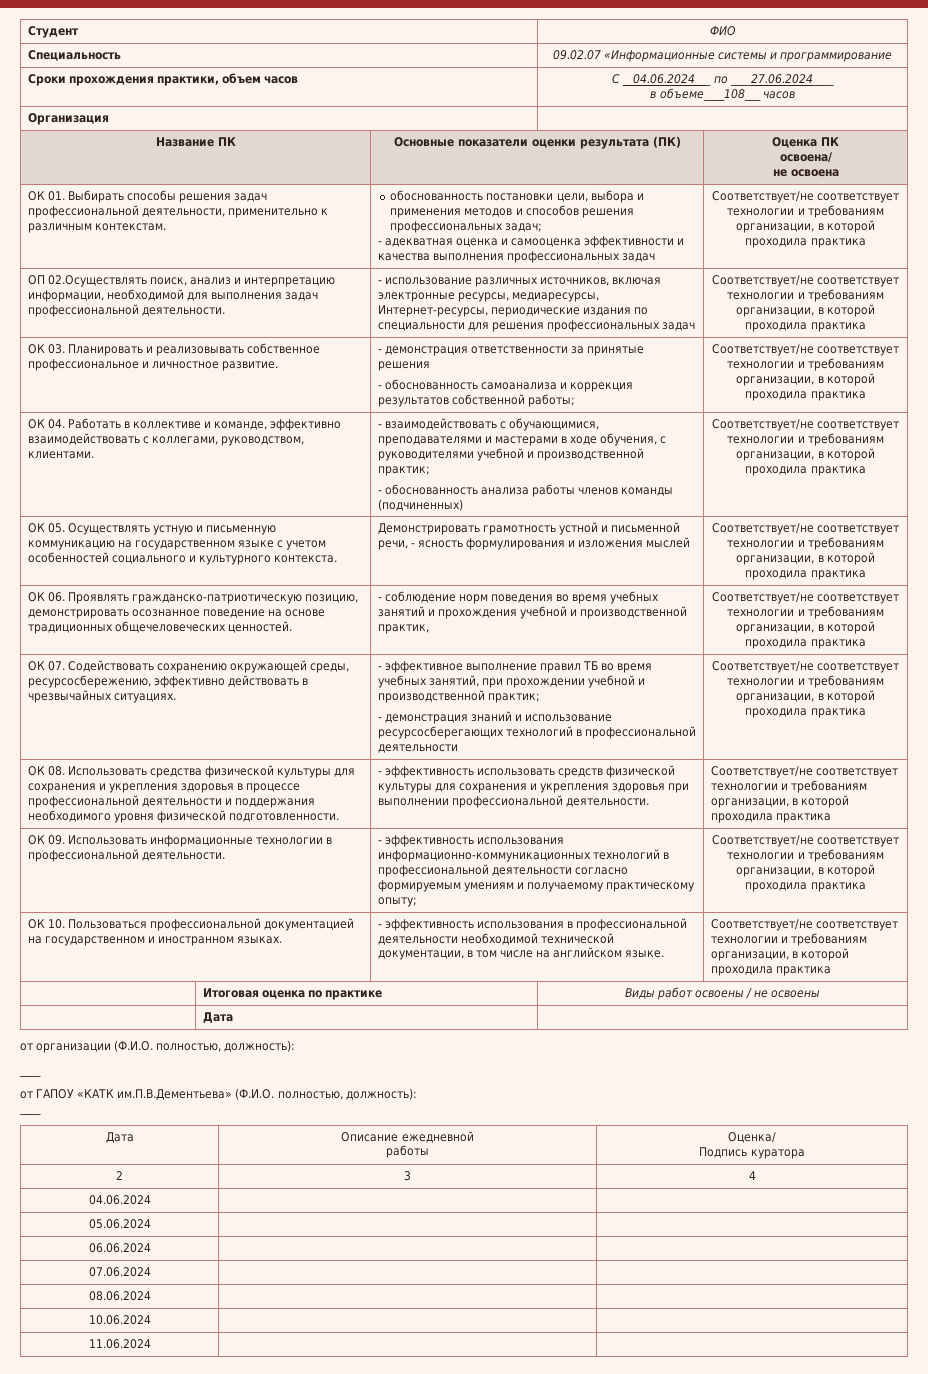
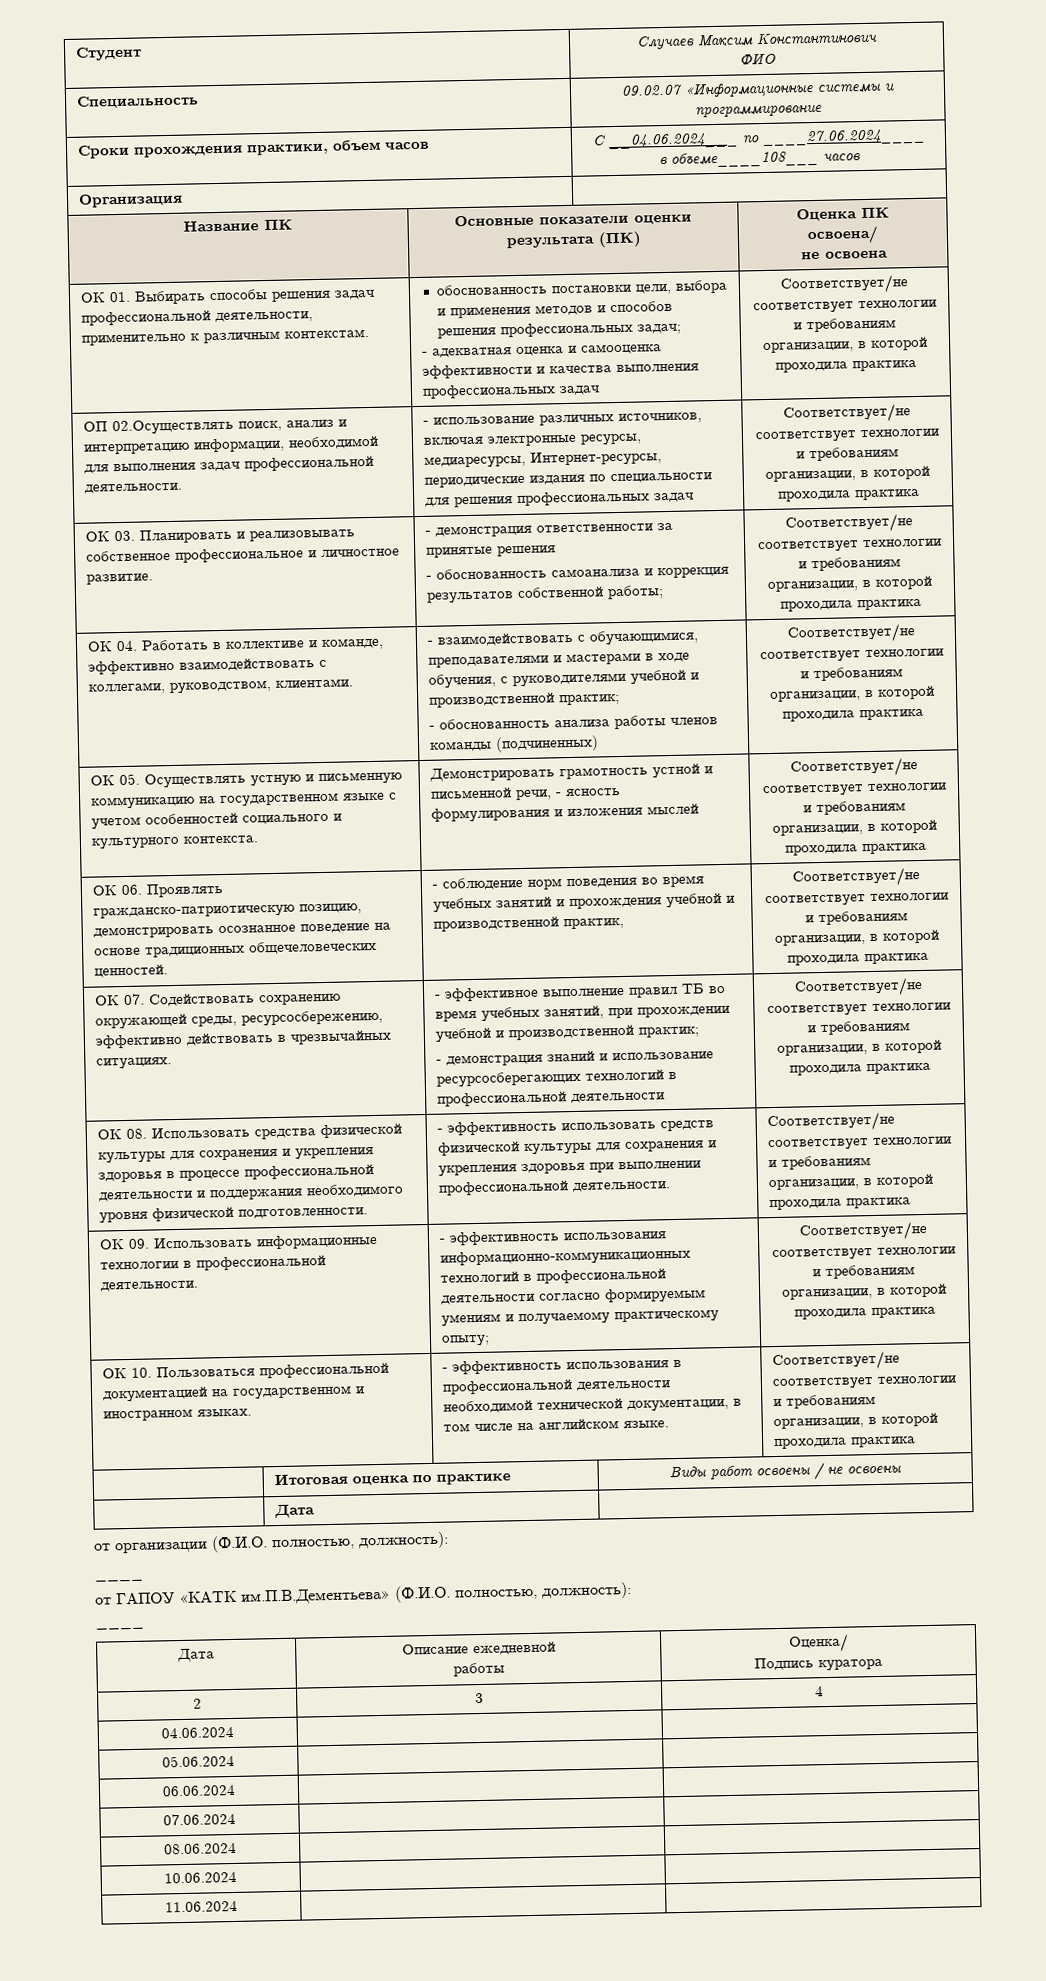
- Студент | ФИО
+ Студент | Случаев Максим Константинович
+ ФИО

